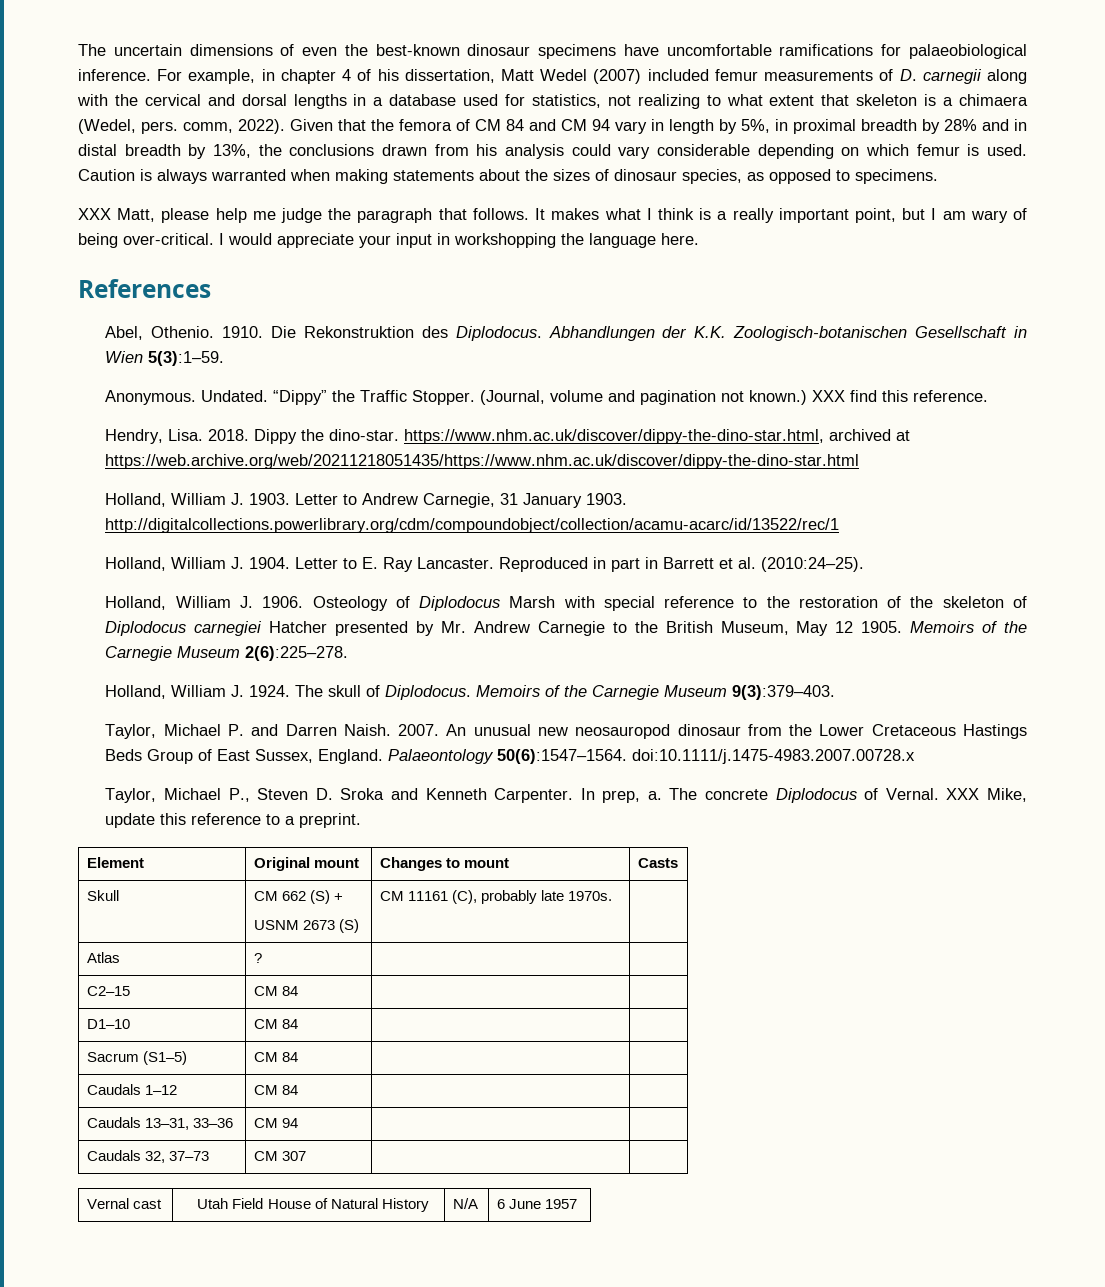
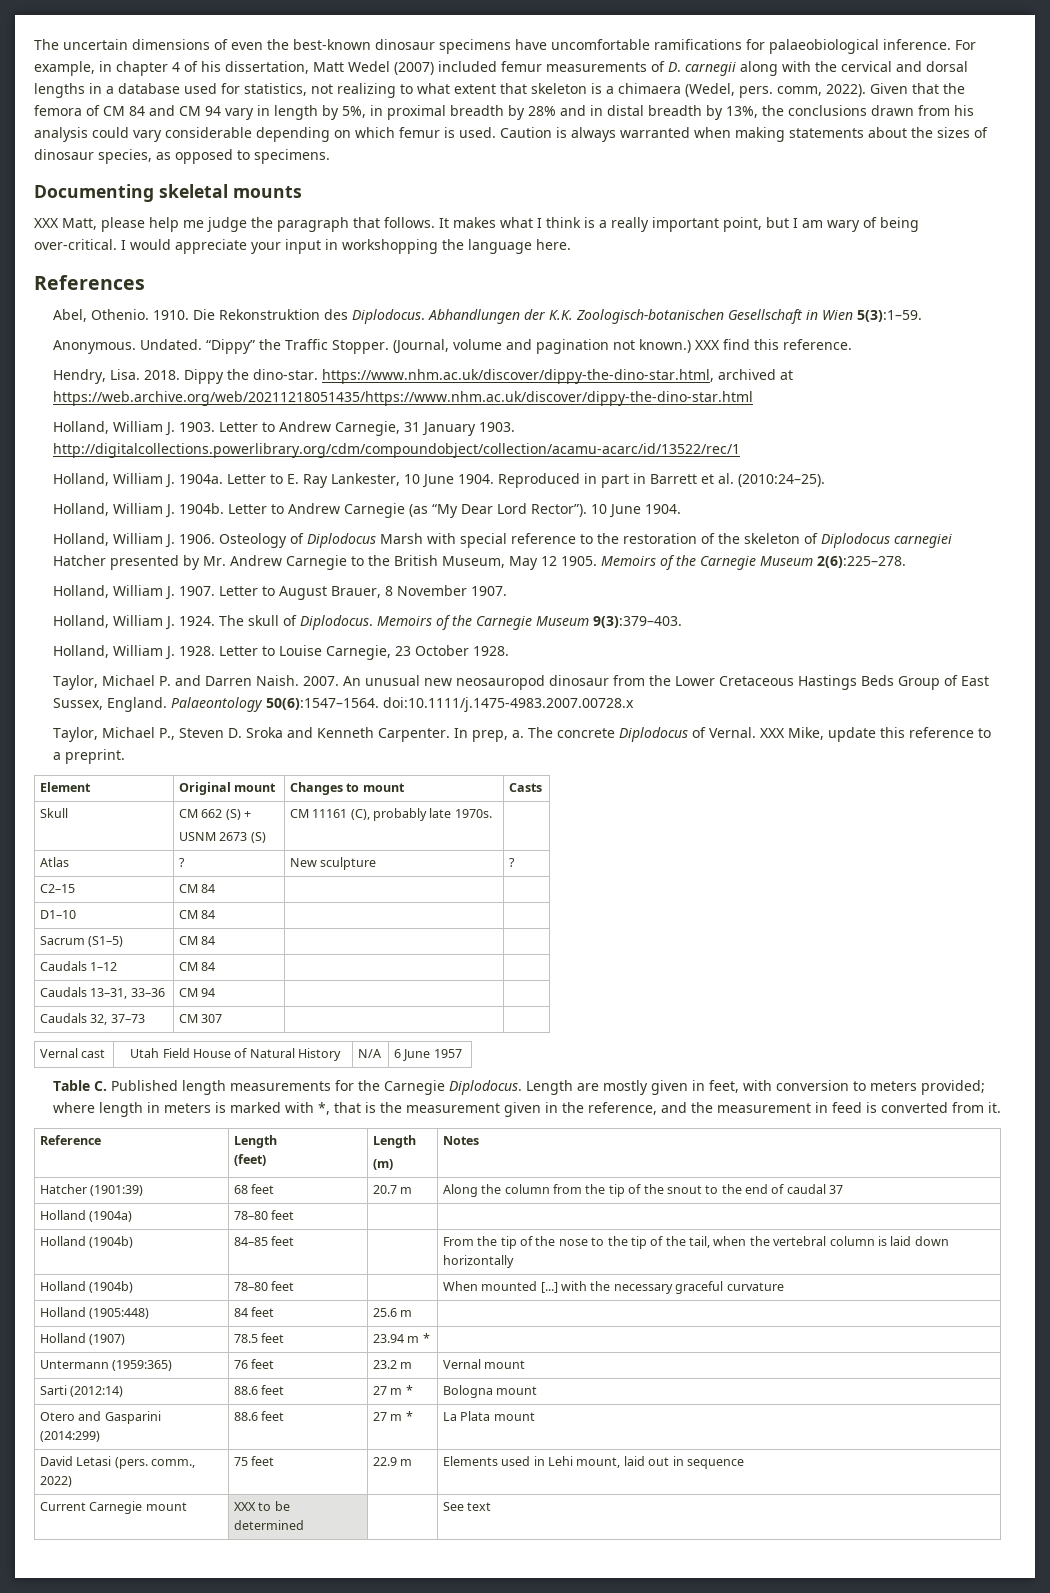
+ Documenting skeletal mounts
- Holland, William J. 1904.
+ Holland, William J. 1904a.
- Letter to E. Ray Lancaster.
+ Letter to E. Ray Lankester, 10 June 1904.
+ Holland, William J. 1904b. Letter to Andrew Carnegie (as “My Dear Lord Rector”). 10 June 1904.
+ Holland, William J. 1907. Letter to August Brauer, 8 November 1907.
+ Holland, William J. 1928. Letter to Louise Carnegie, 23 October 1928.
- Atlas | ? | |
+ Atlas | ? | New sculpture | ?
+ Table C. Published length measurements for the Carnegie Diplodocus. Length are mostly given in feet, with conversion to meters provided; where length in meters is marked with *, that is the measurement given in the reference, and the measurement in feed is converted from it.
+ Reference | Length
+ (feet) | Length
+ (m) | Notes
+ Hatcher (1901:39) | 68 feet | 20.7 m | Along the column from the tip of the snout to the end of caudal 37
+ Holland (1904a) | 78–80 feet | |
+ Holland (1904b) | 84–85 feet | | From the tip of the nose to the tip of the tail, when the vertebral column is laid down horizontally
+ Holland (1904b) | 78–80 feet | | When mounted [...] with the necessary graceful curvature
+ Holland (1905:448) | 84 feet | 25.6 m |
+ Holland (1907) | 78.5 feet | 23.94 m * |
+ Untermann (1959:365) | 76 feet | 23.2 m | Vernal mount
+ Sarti (2012:14) | 88.6 feet | 27 m * | Bologna mount
+ Otero and Gasparini (2014:299) | 88.6 feet | 27 m * | La Plata mount
+ David Letasi (pers. comm., 2022) | 75 feet | 22.9 m | Elements used in Lehi mount, laid out in sequence
+ Current Carnegie mount | XXX to be determined | | See text

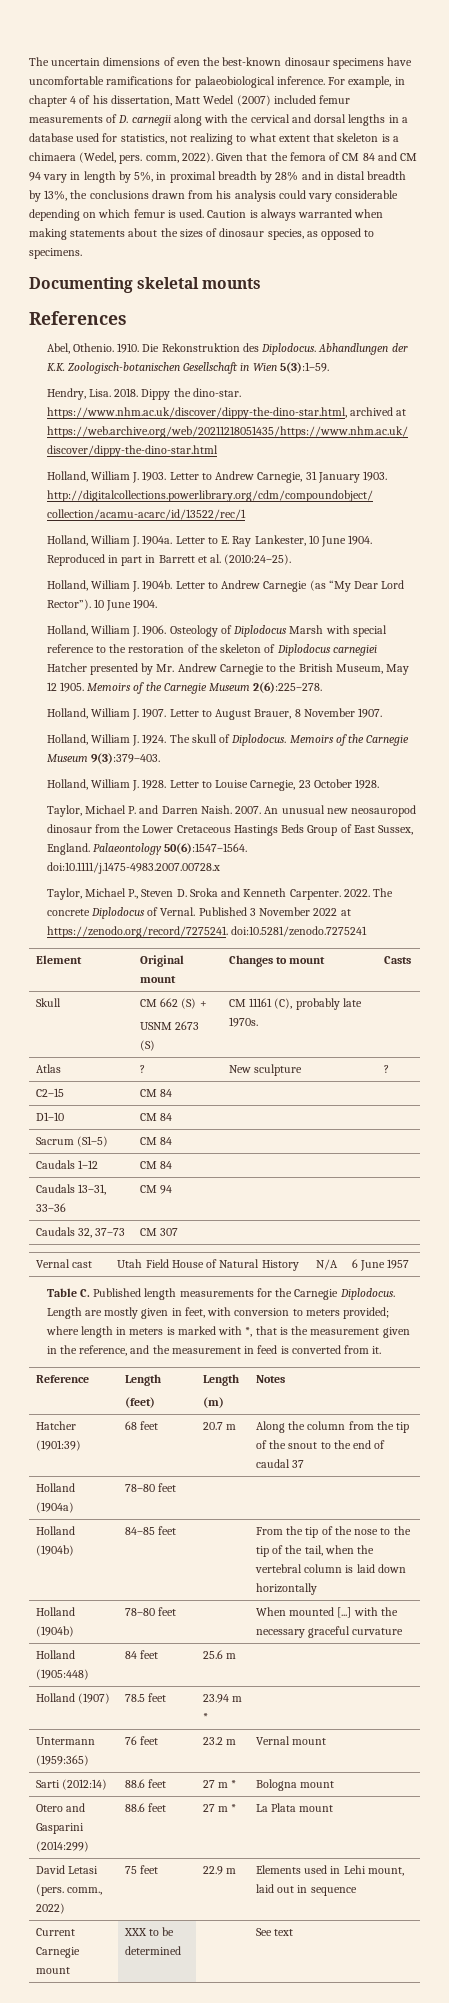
- XXX Matt, please help me judge the paragraph that follows. It makes what I think is a really important point, but I am wary of being over-critical. I would appreciate your input in workshopping the language here.
- Anonymous. Undated. “Dippy” the Traffic Stopper. (Journal, volume and pagination not known.) XXX find this reference.
- In prep, a.
+ 2022.
- XXX Mike, update this reference to a preprint.
+ Published 3 November 2022 at https://zenodo.org/record/7275241. doi:10.5281/zenodo.7275241

